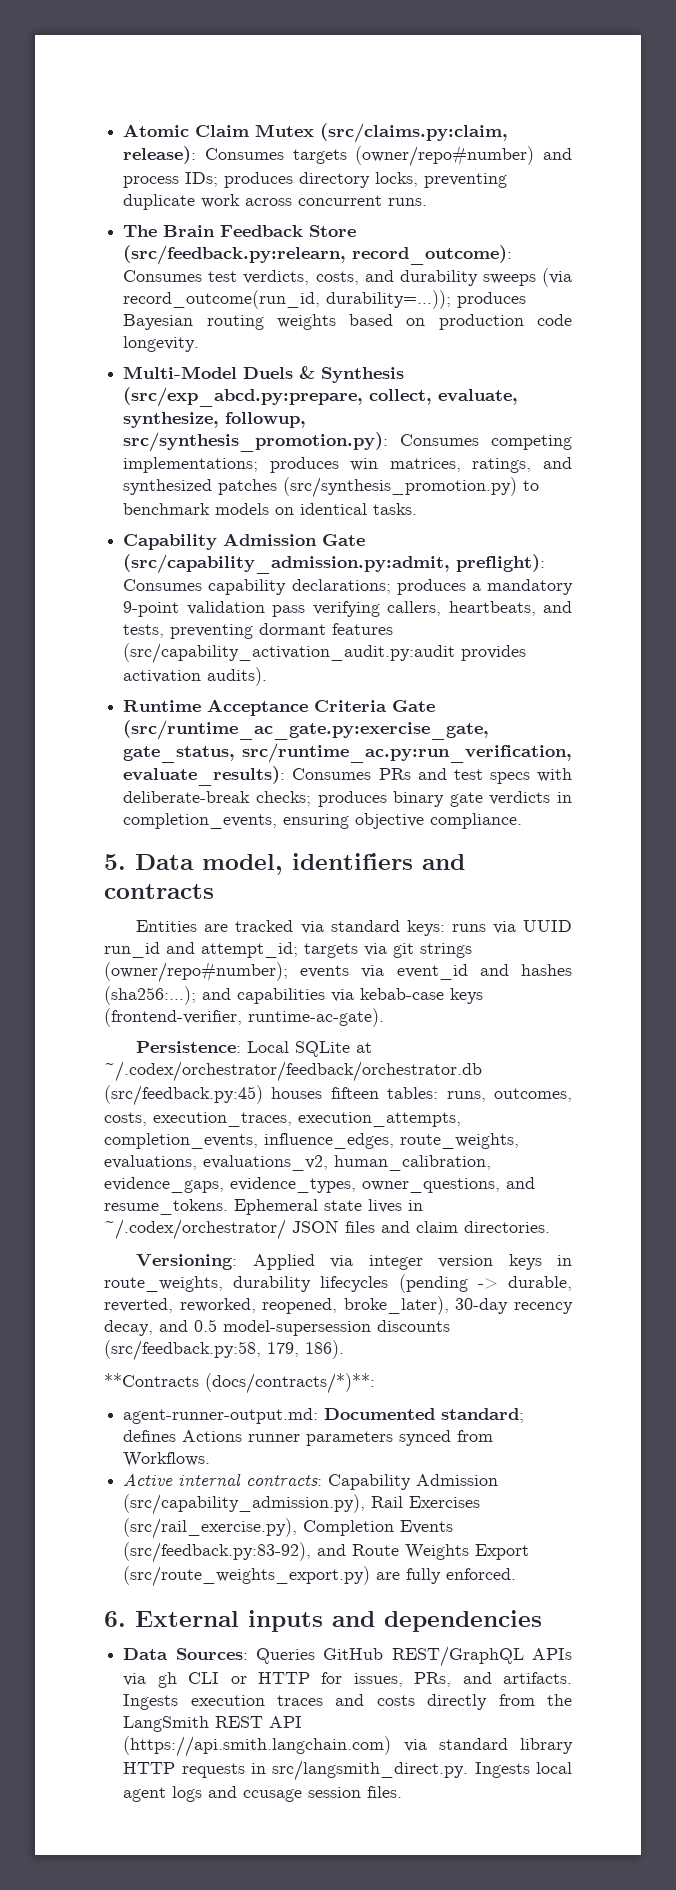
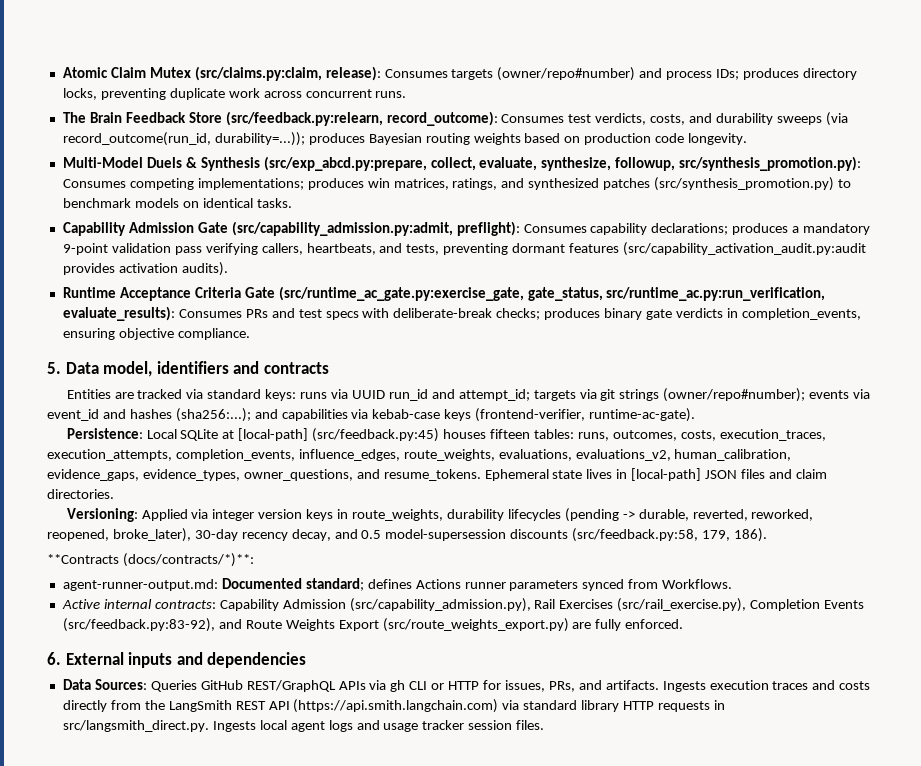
- Persistence: Local SQLite at ~/.codex/orchestrator/feedback/orchestrator.db (src/feedback.py:45) houses fifteen tables: runs, outcomes, costs, execution_traces, execution_attempts, completion_events, influence_edges, route_weights, evaluations, evaluations_v2, human_calibration, evidence_gaps, evidence_types, owner_questions, and resume_tokens.
+ Persistence: Local SQLite at [local-path] (src/feedback.py:45) houses fifteen tables: runs, outcomes, costs, execution_traces, execution_attempts, completion_events, influence_edges, route_weights, evaluations, evaluations_v2, human_calibration, evidence_gaps, evidence_types, owner_questions, and resume_tokens.
- Ephemeral state lives in ~/.codex/orchestrator/ JSON files and claim directories.
+ Ephemeral state lives in [local-path] JSON files and claim directories.
- Ingests execution traces and costs directly from the LangSmith REST API (https://api.smith.langchain.com) via standard library HTTP requests in src/langsmith_direct.py. Ingests local agent logs and ccusage session files.
+ Ingests execution traces and costs directly from the LangSmith REST API (https://api.smith.langchain.com) via standard library HTTP requests in src/langsmith_direct.py. Ingests local agent logs and usage tracker session files.

